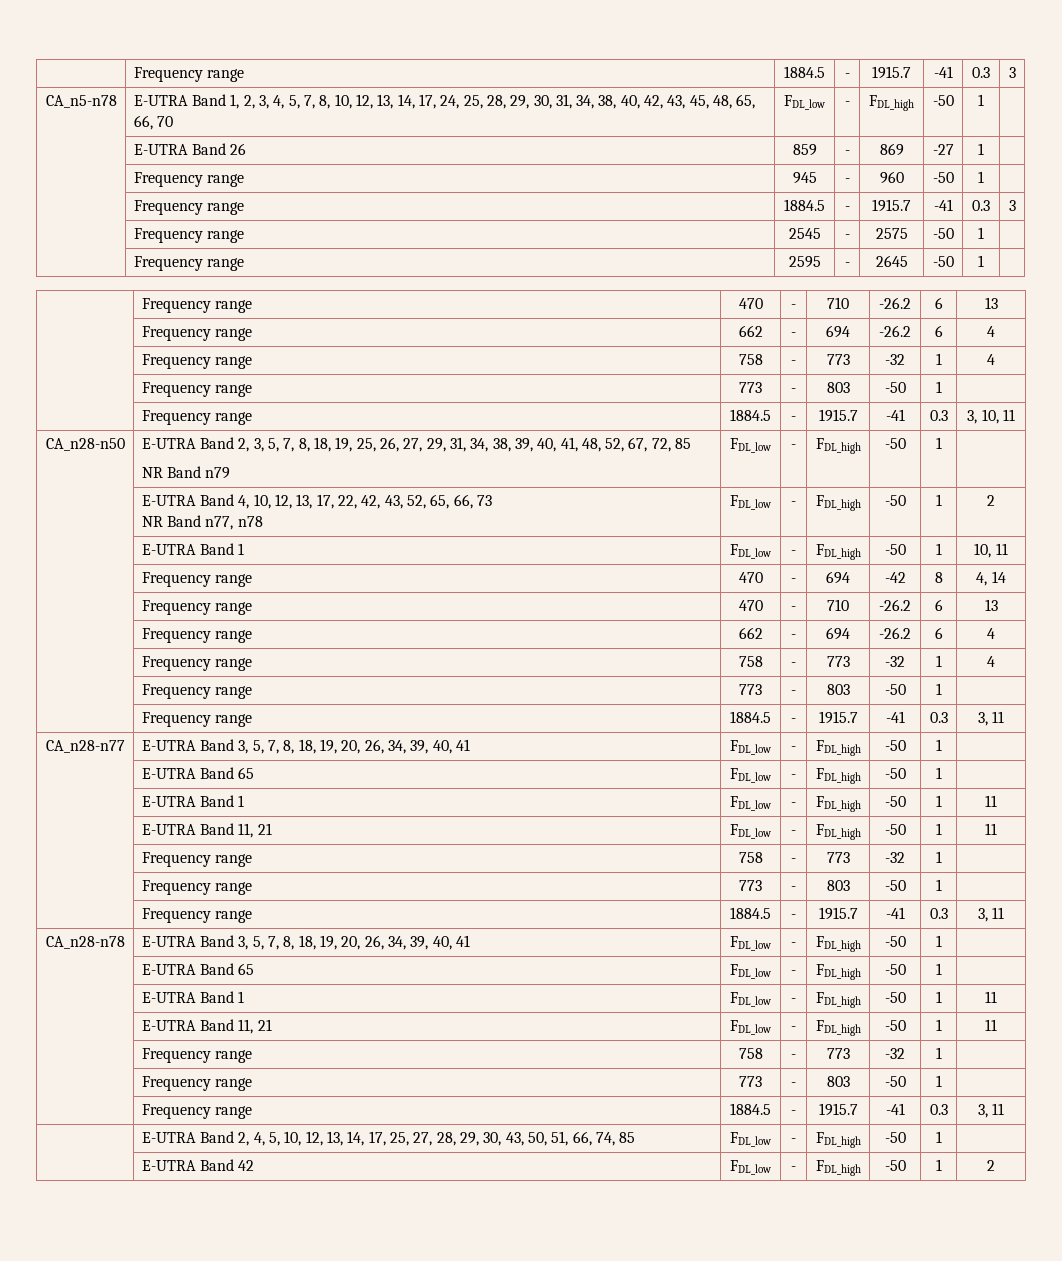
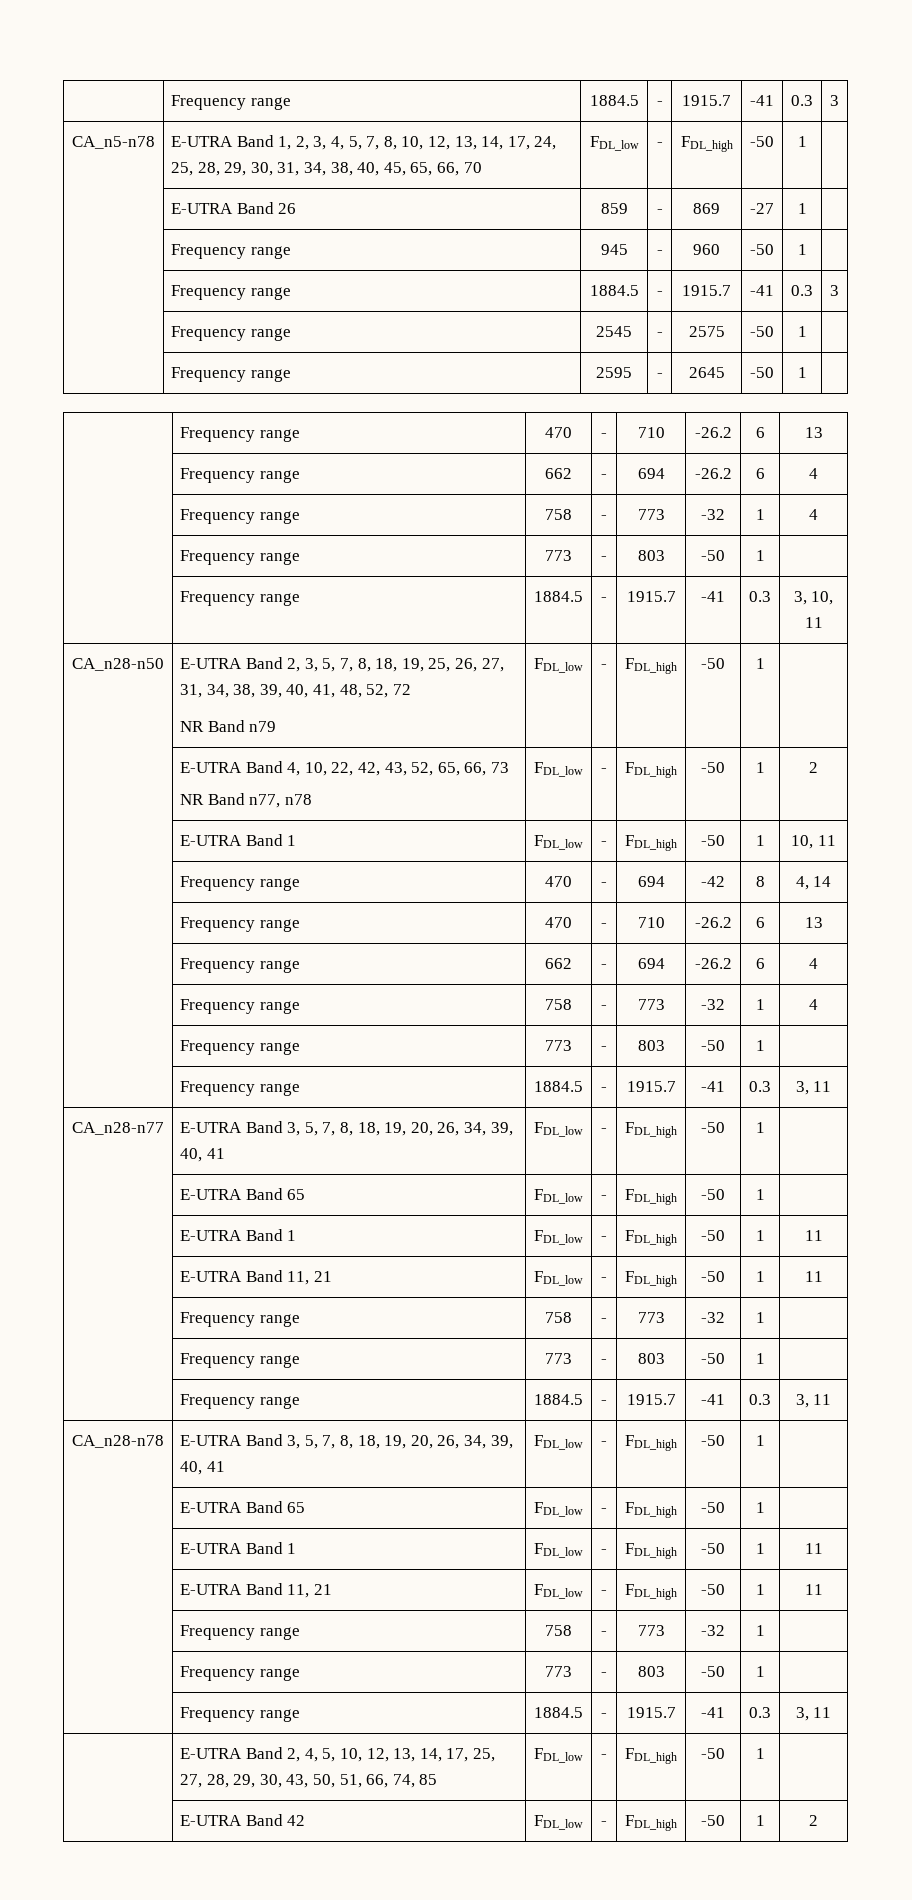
- CA_n5-n78 | E-UTRA Band 1, 2, 3, 4, 5, 7, 8, 10, 12, 13, 14, 17, 24, 25, 28, 29, 30, 31, 34, 38, 40, 42, 43, 45, 48, 65, 66, 70 | FDL_low | - | FDL_high | -50 | 1 |
+ CA_n5-n78 | E-UTRA Band 1, 2, 3, 4, 5, 7, 8, 10, 12, 13, 14, 17, 24, 25, 28, 29, 30, 31, 34, 38, 40, 45, 65, 66, 70 | FDL_low | - | FDL_high | -50 | 1 |
- CA_n28-n50 | E-UTRA Band 2, 3, 5, 7, 8, 18, 19, 25, 26, 27, 29, 31, 34, 38, 39, 40, 41, 48, 52, 67, 72, 85
+ CA_n28-n50 | E-UTRA Band 2, 3, 5, 7, 8, 18, 19, 25, 26, 27, 31, 34, 38, 39, 40, 41, 48, 52, 72
- | E-UTRA Band 4, 10, 12, 13, 17, 22, 42, 43, 52, 65, 66, 73
+ | E-UTRA Band 4, 10, 22, 42, 43, 52, 65, 66, 73

